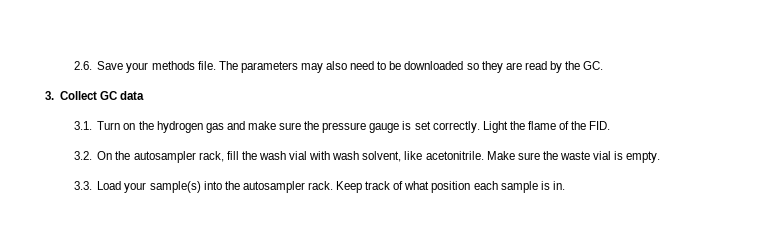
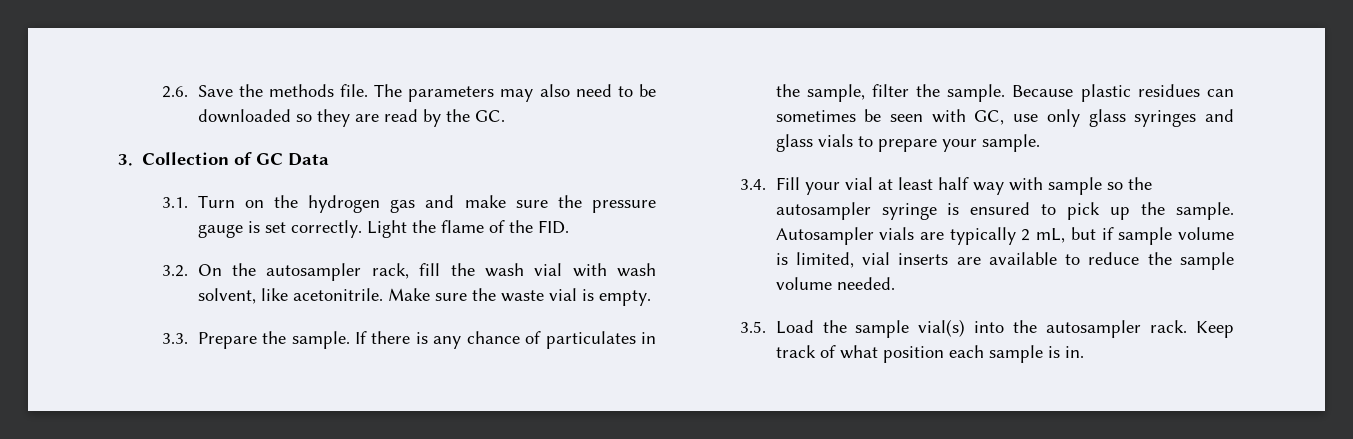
- 2.6. Save your methods file.
+ 2.6. Save the methods file.
- 3. Collect GC data
+ 3. Collection of GC Data
- 3.3. Load your sample(s) into the autosampler rack.
+ 3.3. Prepare the sample. If there is any chance of particulates in the sample, filter the sample. Because plastic residues can sometimes be seen with GC, use only glass syringes and glass vials to prepare your sample.
+ 3.4. Fill your vial at least half way with sample so the autosampler syringe is ensured to pick up the sample. Autosampler vials are typically 2 mL, but if sample volume is limited, vial inserts are available to reduce the sample volume needed.
+ 3.5. Load the sample vial(s) into the autosampler rack.

